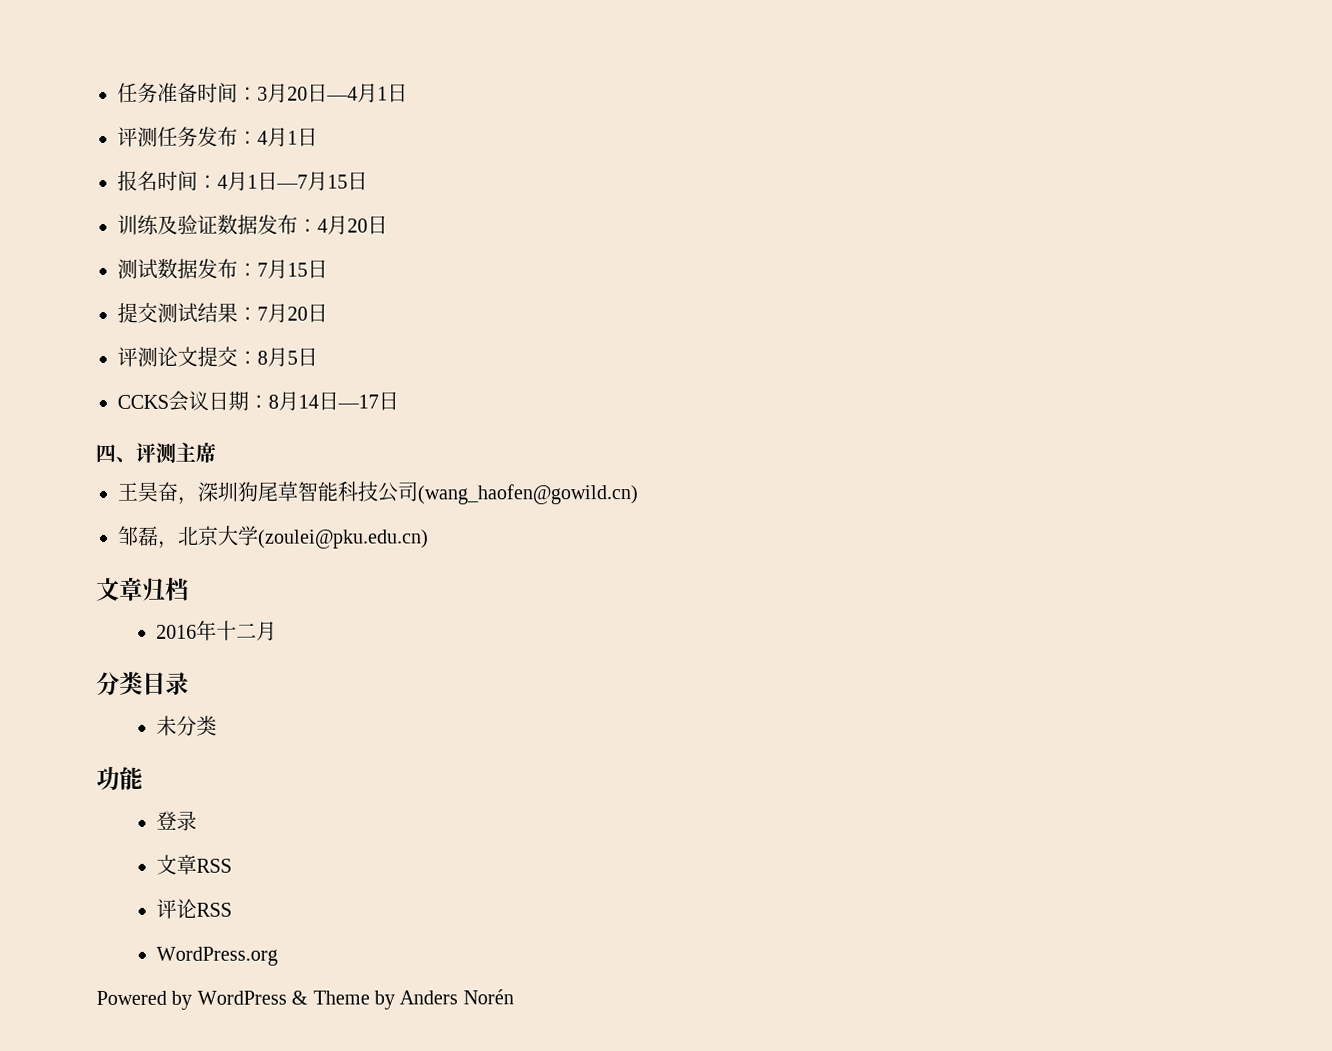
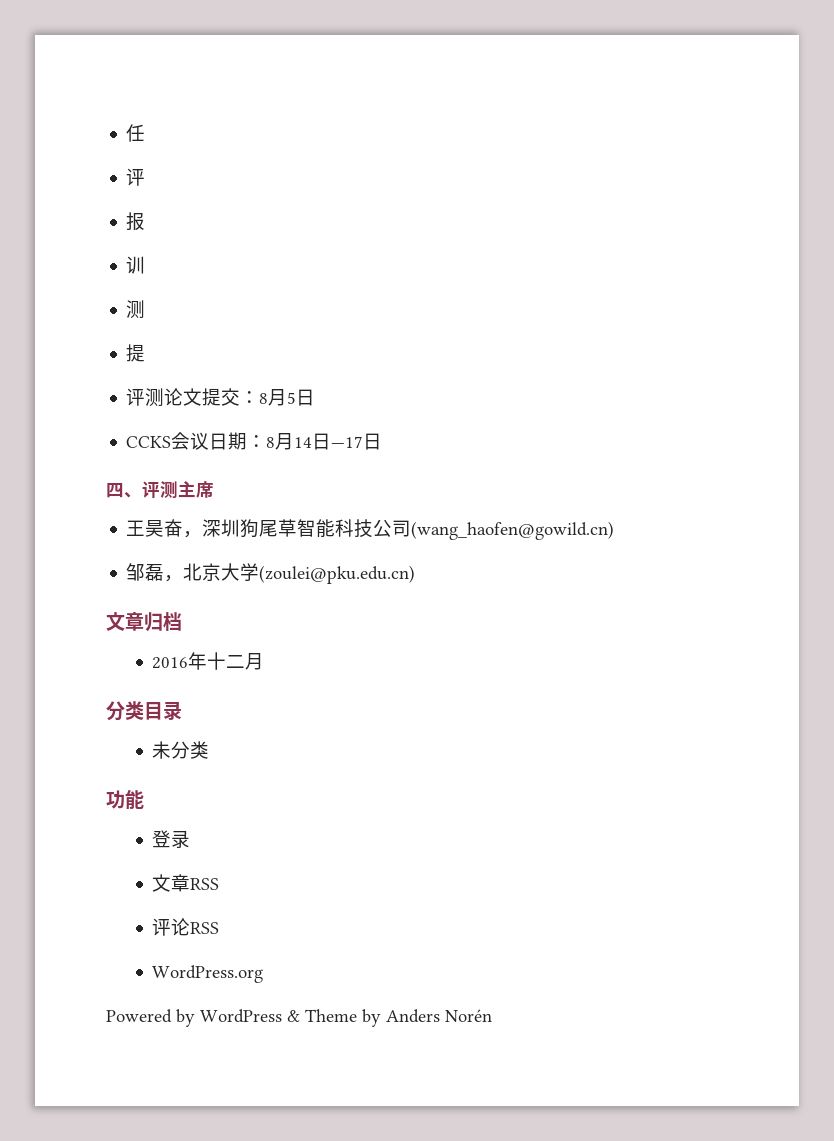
- 任务准备时间：3月20日—4月1日
- 评测任务发布：4月1日
- 报名时间：4月1日—7月15日
- 训练及验证数据发布：4月20日
- 测试数据发布：7月15日
- 提交测试结果：7月20日
+ 任
+ 评
+ 报
+ 训
+ 测
+ 提

